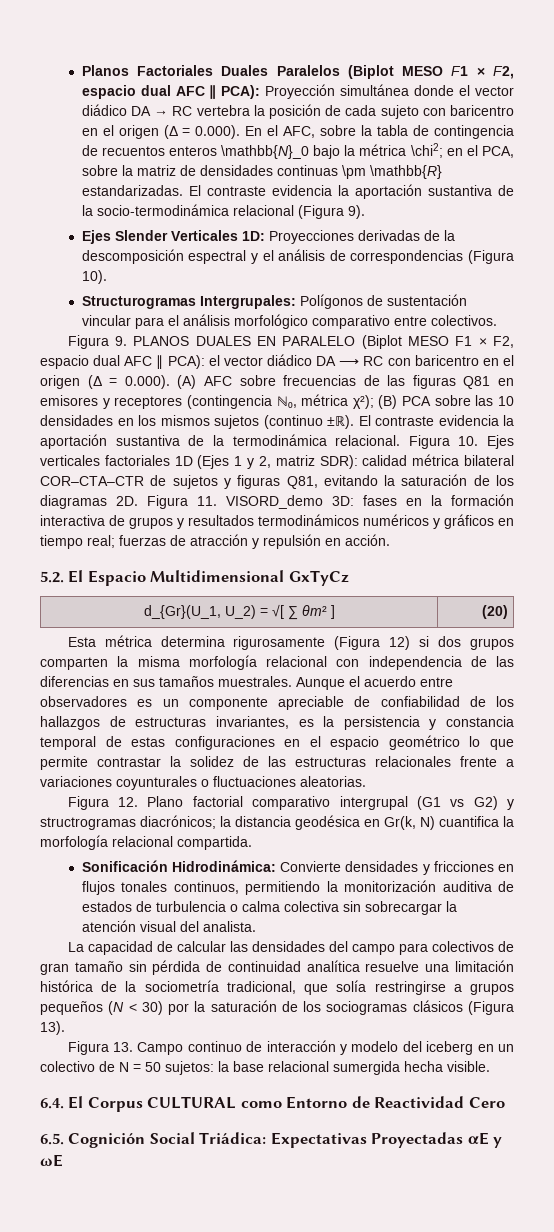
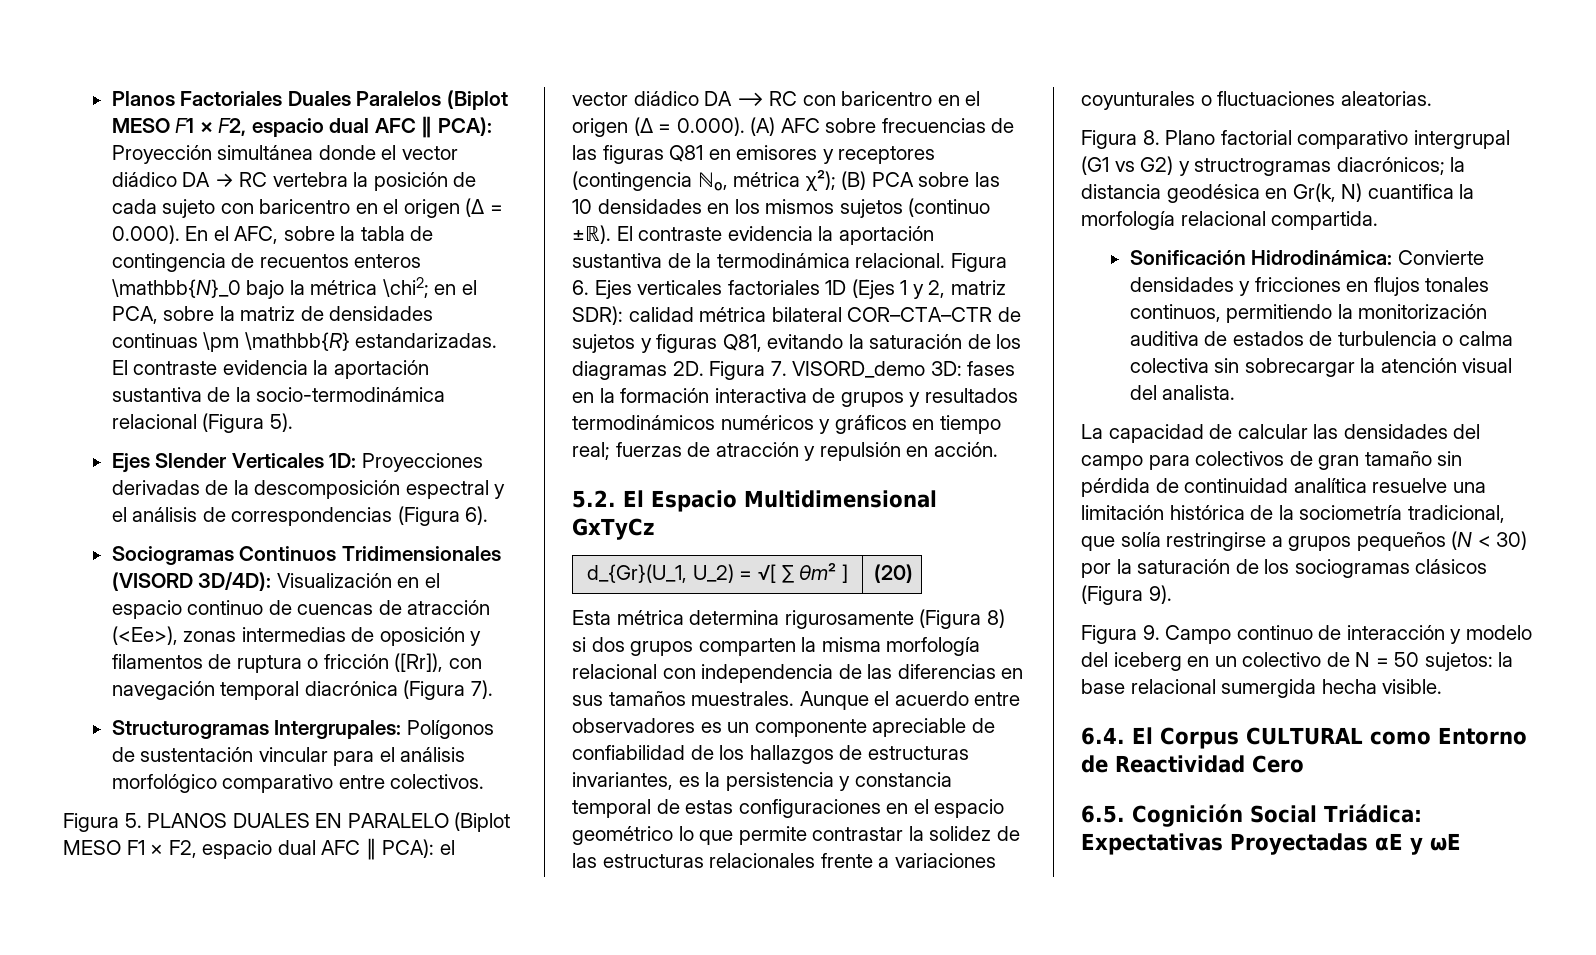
- El contraste evidencia la aportación sustantiva de la socio-termodinámica relacional (Figura 9).
+ El contraste evidencia la aportación sustantiva de la socio-termodinámica relacional (Figura 5).
- Ejes Slender Verticales 1D: Proyecciones derivadas de la descomposición espectral y el análisis de correspondencias (Figura 10).
+ Ejes Slender Verticales 1D: Proyecciones derivadas de la descomposición espectral y el análisis de correspondencias (Figura 6).
+ Sociogramas Continuos Tridimensionales (VISORD 3D/4D): Visualización en el espacio continuo de cuencas de atracción (<Ee>), zonas intermedias de oposición y filamentos de ruptura o fricción ([Rr]), con navegación temporal diacrónica (Figura 7).
- Figura 9. PLANOS DUALES EN PARALELO (Biplot MESO F1 × F2, espacio dual AFC ∥ PCA): el vector diádico DA ⟶ RC con baricentro en el origen (Δ = 0.000). (A) AFC sobre frecuencias de las figuras Q81 en emisores y receptores (contingencia ℕ₀, métrica χ²); (B) PCA sobre las 10 densidades en los mismos sujetos (continuo ±ℝ).
+ Figura 5. PLANOS DUALES EN PARALELO (Biplot MESO F1 × F2, espacio dual AFC ∥ PCA): el vector diádico DA ⟶ RC con baricentro en el origen (Δ = 0.000). (A) AFC sobre frecuencias de las figuras Q81 en emisores y receptores (contingencia ℕ₀, métrica χ²); (B) PCA sobre las 10 densidades en los mismos sujetos (continuo ±ℝ).
- Figura 10. Ejes verticales factoriales 1D (Ejes 1 y 2, matriz SDR): calidad métrica bilateral COR–CTA–CTR de sujetos y figuras Q81, evitando la saturación de los diagramas 2D.
+ Figura 6. Ejes verticales factoriales 1D (Ejes 1 y 2, matriz SDR): calidad métrica bilateral COR–CTA–CTR de sujetos y figuras Q81, evitando la saturación de los diagramas 2D.
- Figura 11. VISORD_demo 3D: fases en la formación interactiva de grupos y resultados termodinámicos numéricos y gráficos en tiempo real; fuerzas de atracción y repulsión en acción.
+ Figura 7. VISORD_demo 3D: fases en la formación interactiva de grupos y resultados termodinámicos numéricos y gráficos en tiempo real; fuerzas de atracción y repulsión en acción.
- Esta métrica determina rigurosamente (Figura 12) si dos grupos comparten la misma morfología relacional con independencia de las diferencias en sus tamaños muestrales.
+ Esta métrica determina rigurosamente (Figura 8) si dos grupos comparten la misma morfología relacional con independencia de las diferencias en sus tamaños muestrales.
- Figura 12. Plano factorial comparativo intergrupal (G1 vs G2) y structrogramas diacrónicos; la distancia geodésica en Gr(k, N) cuantifica la morfología relacional compartida.
+ Figura 8. Plano factorial comparativo intergrupal (G1 vs G2) y structrogramas diacrónicos; la distancia geodésica en Gr(k, N) cuantifica la morfología relacional compartida.
- La capacidad de calcular las densidades del campo para colectivos de gran tamaño sin pérdida de continuidad analítica resuelve una limitación histórica de la sociometría tradicional, que solía restringirse a grupos pequeños (N < 30) por la saturación de los sociogramas clásicos (Figura 13).
- Figura 13. Campo continuo de interacción y modelo del iceberg en un colectivo de N = 50 sujetos:
+ La capacidad de calcular las densidades del campo para colectivos de gran tamaño sin pérdida de continuidad analítica resuelve una limitación histórica de la sociometría tradicional, que solía restringirse a grupos pequeños (N < 30) por la saturación de los sociogramas clásicos (Figura 9).
+ Figura 9. Campo continuo de interacción y modelo del iceberg en un colectivo de N = 50 sujetos:

